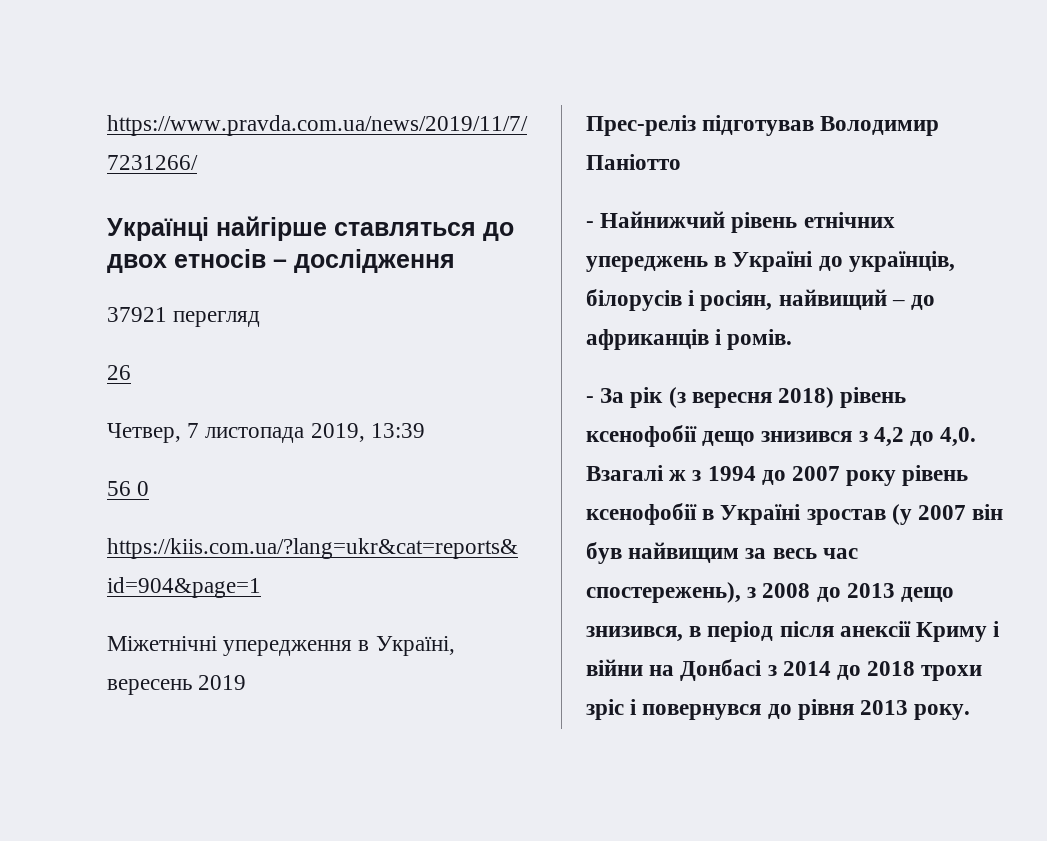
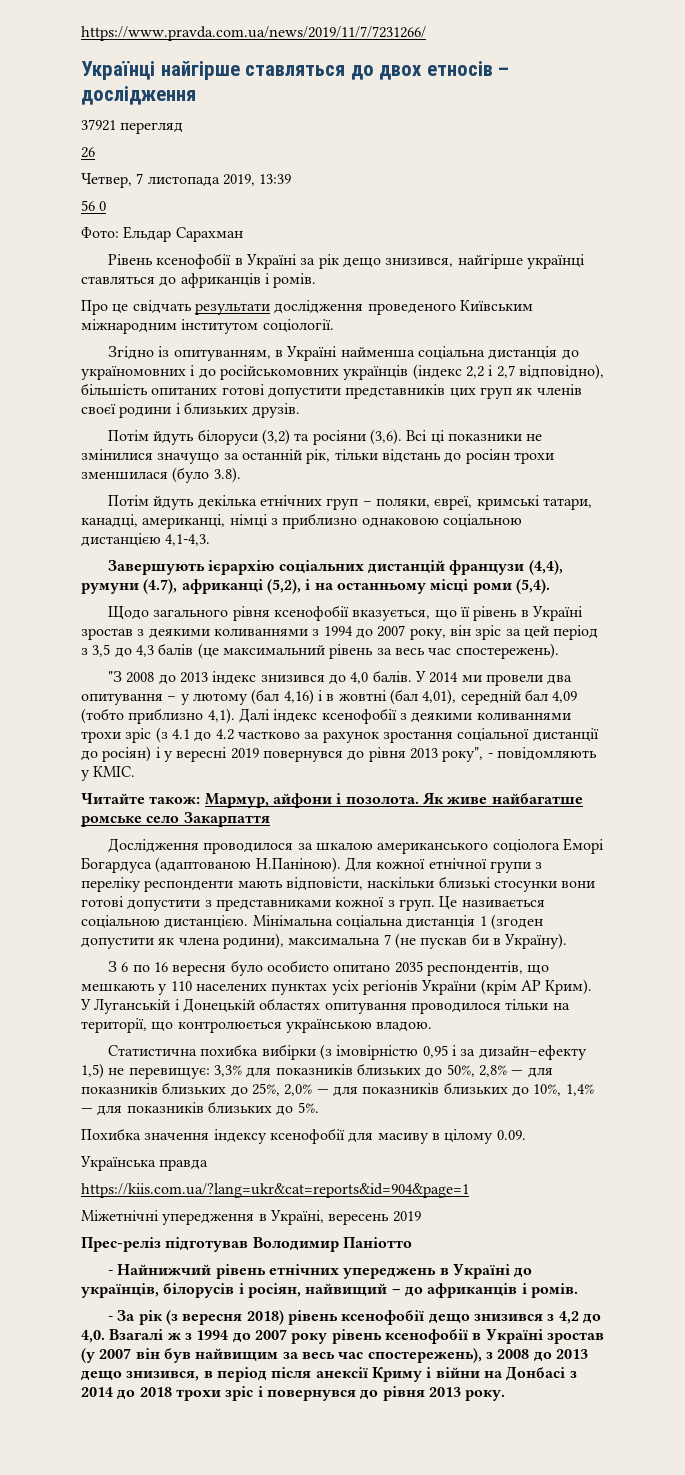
+ Фото: Ельдар Сарахман
+ Рівень ксенофобії в Україні за рік дещо знизився, найгірше українці ставляться до африканців і ромів.
+ Про це свідчать результати дослідження проведеного Київським міжнародним інститутом соціології.
+ Згідно із опитуванням, в Україні найменша соціальна дистанція до україномовних і до російськомовних українців (індекс 2,2 і 2,7 відповідно), більшість опитаних готові допустити представників цих груп як членів своєї родини і близьких друзів.
+ Потім йдуть білоруси (3,2) та росіяни (3,6). Всі ці показники не змінилися значущо за останній рік, тільки відстань до росіян трохи зменшилася (було 3.8).
+ Потім йдуть декілька етнічних груп – поляки, євреї, кримські татари, канадці, американці, німці з приблизно однаковою соціальною дистанцією 4,1-4,3.
+ Завершують ієрархію соціальних дистанцій французи (4,4), румуни (4.7), африканці (5,2), і на останньому місці роми (5,4).
+ Щодо загального рівня ксенофобії вказується, що її рівень в Україні зростав з деякими коливаннями з 1994 до 2007 року, він зріс за цей період з 3,5 до 4,3 балів (це максимальний рівень за весь час спостережень).
+ "З 2008 до 2013 індекс знизився до 4,0 балів. У 2014 ми провели два опитування – у лютому (бал 4,16) і в жовтні (бал 4,01), середній бал 4,09 (тобто приблизно 4,1). Далі індекс ксенофобії з деякими коливаннями трохи зріс (з 4.1 до 4.2 частково за рахунок зростання соціальної дистанції до росіян) і у вересні 2019 повернувся до рівня 2013 року", - повідомляють у КМІС.
+ Читайте також: Мармур, айфони і позолота. Як живе найбагатше ромське село Закарпаття
+ Дослідження проводилося за шкалою американського соціолога Еморі Богардуса (адаптованою Н.Паніною). Для кожної етнічної групи з переліку респонденти мають відповісти, наскільки близькі стосунки вони готові допустити з представниками кожної з груп. Це називається соціальною дистанцією. Мінімальна соціальна дистанція 1 (згоден допустити як члена родини), максимальна 7 (не пускав би в Україну).
+ З 6 по 16 вересня було особисто опитано 2035 респондентів, що мешкають у 110 населених пунктах усіх регіонів України (крім АР Крим). У Луганській і Донецькій областях опитування проводилося тільки на території, що контролюється українською владою.
+ Статистична похибка вибірки (з імовірністю 0,95 і за дизайн–ефекту 1,5) не перевищує: 3,3% для показників близьких до 50%, 2,8% — для показників близьких до 25%, 2,0% — для показників близьких до 10%, 1,4% — для показників близьких до 5%.
+ Похибка значення індексу ксенофобії для масиву в цілому 0.09.
+ Українська правда

